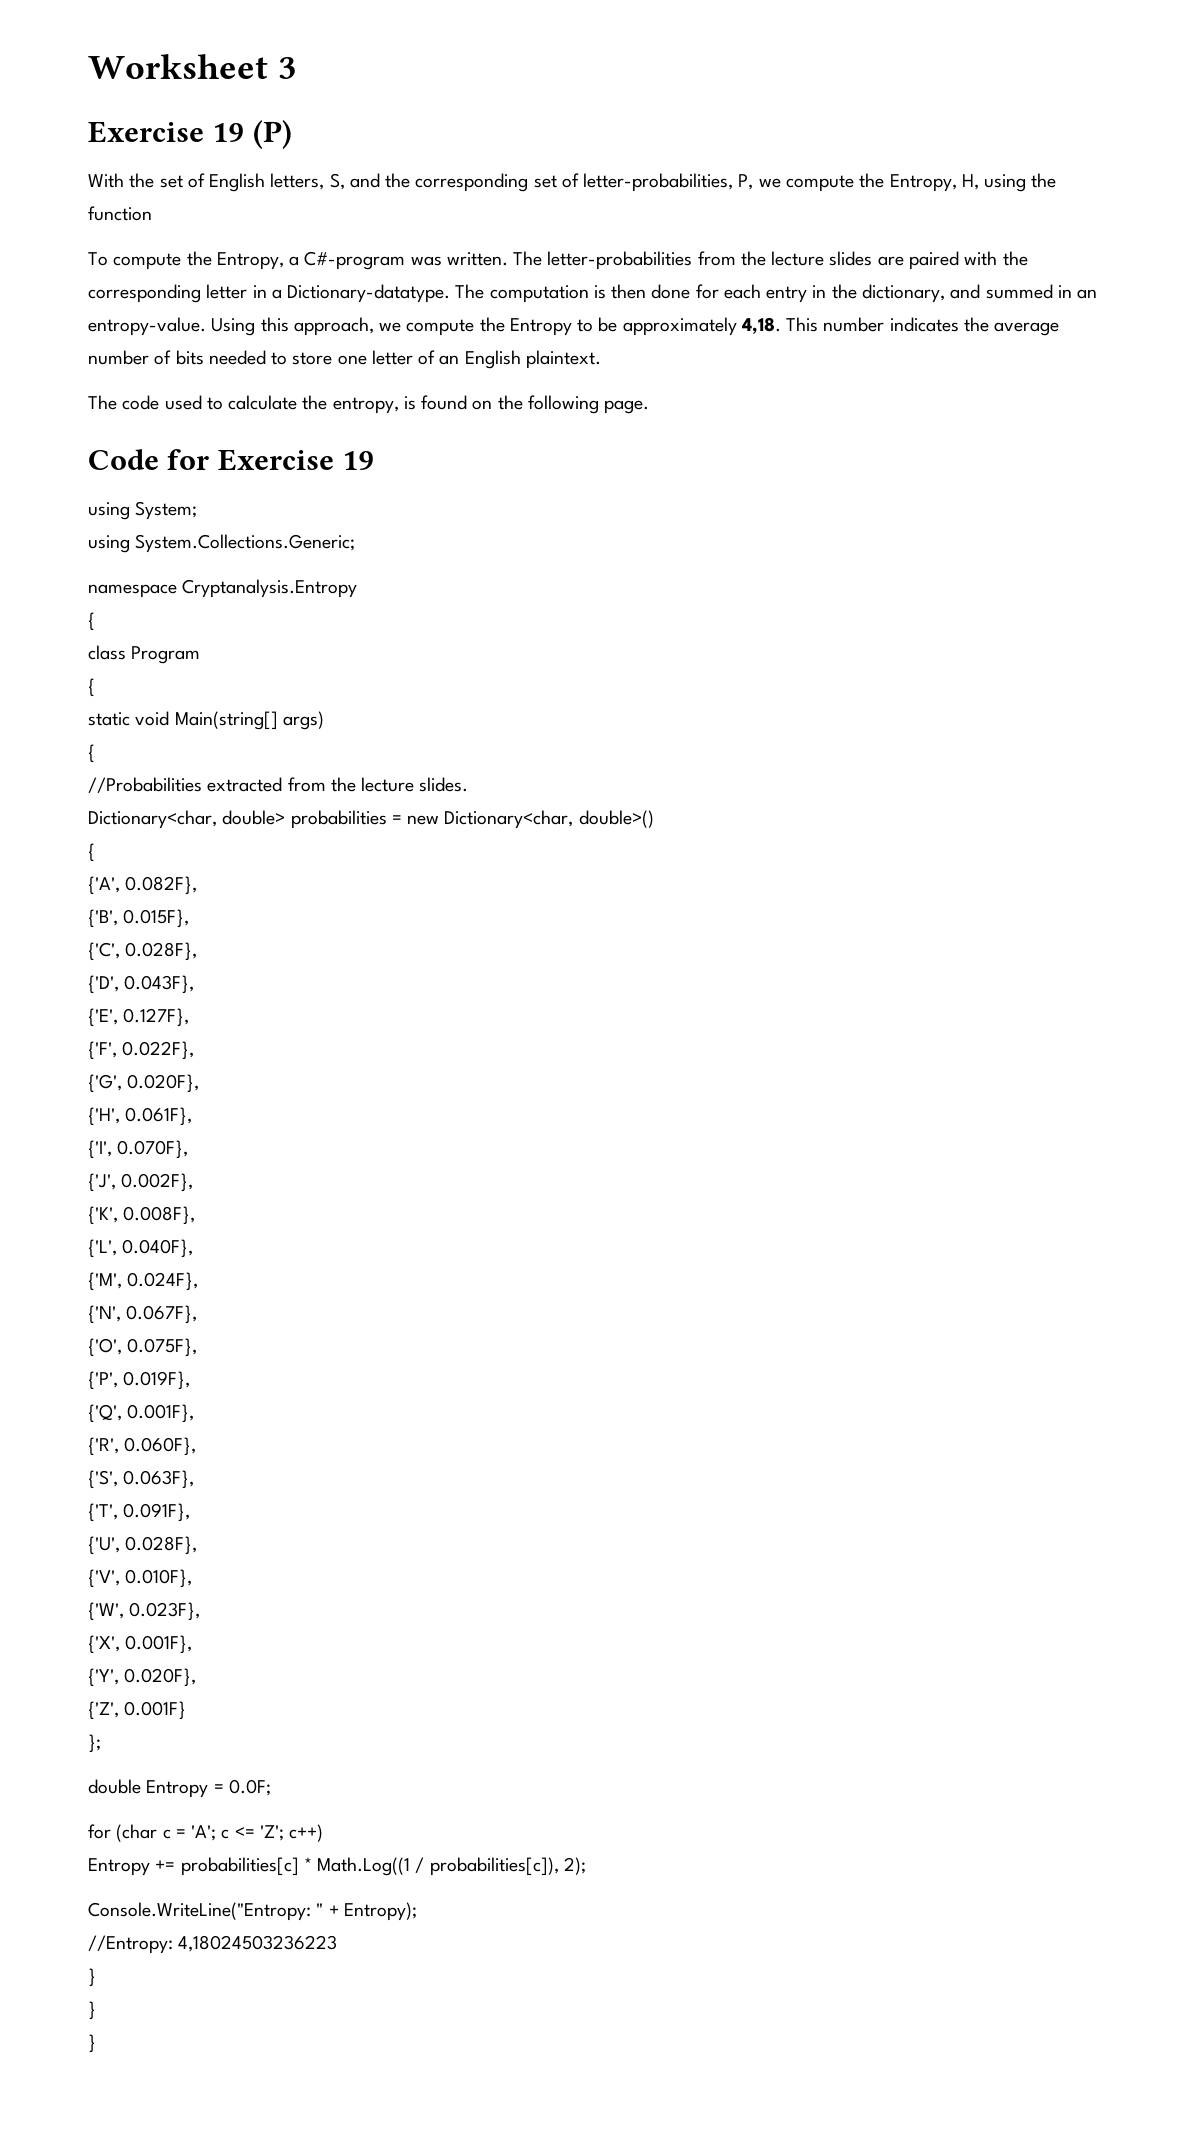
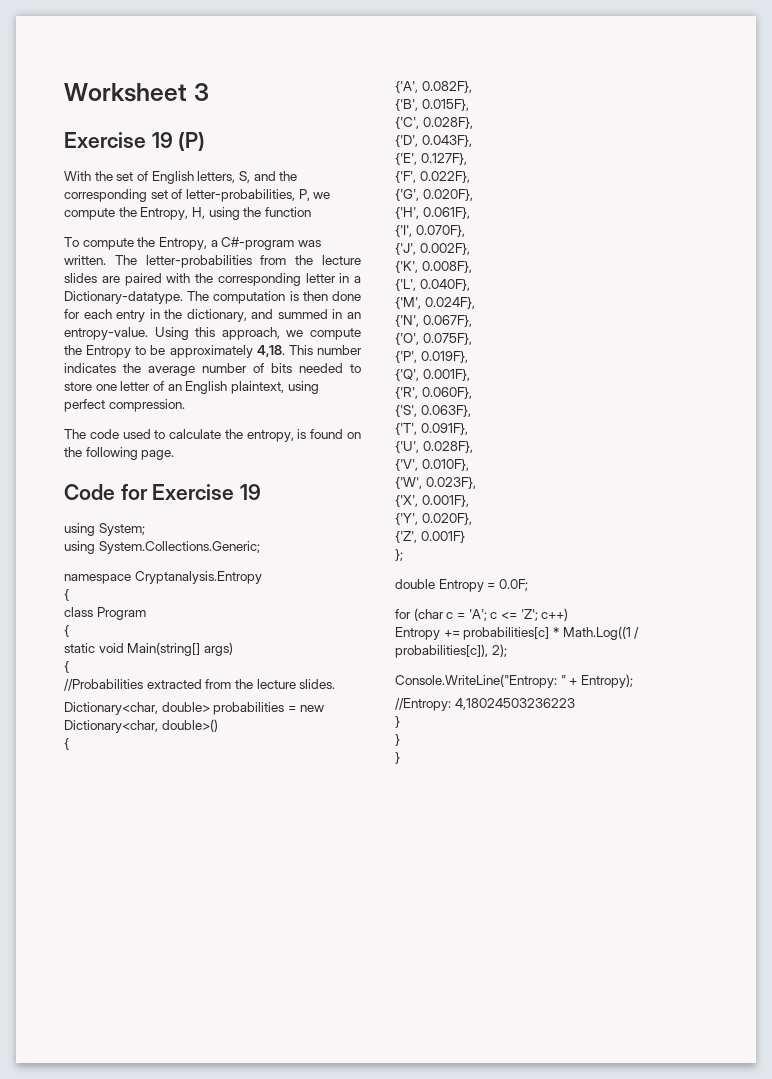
- This number indicates the average number of bits needed to store one letter of an English plaintext.
+ This number indicates the average number of bits needed to store one letter of an English plaintext, using perfect compression.

